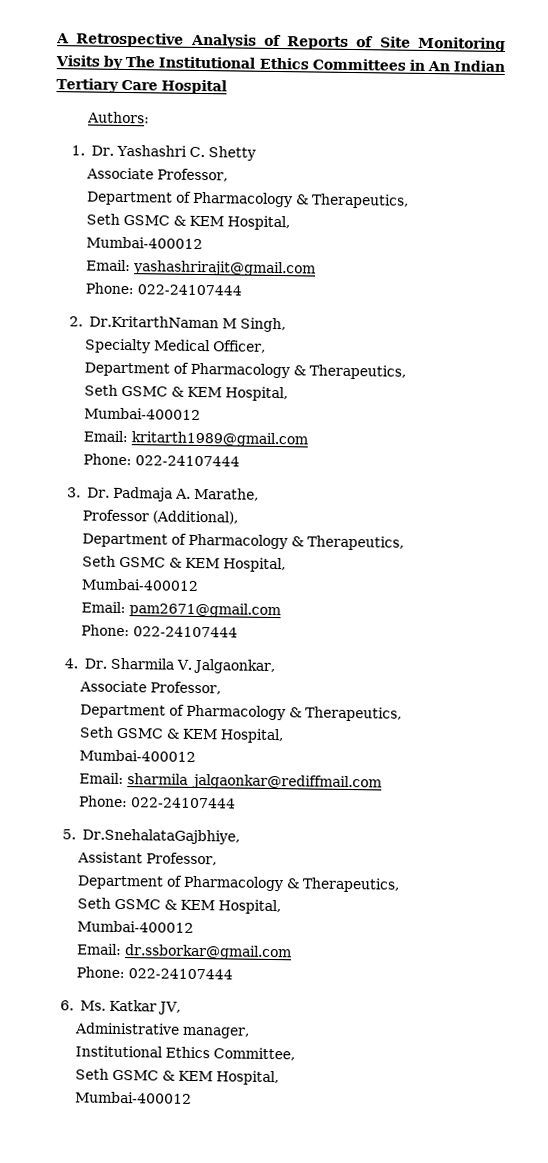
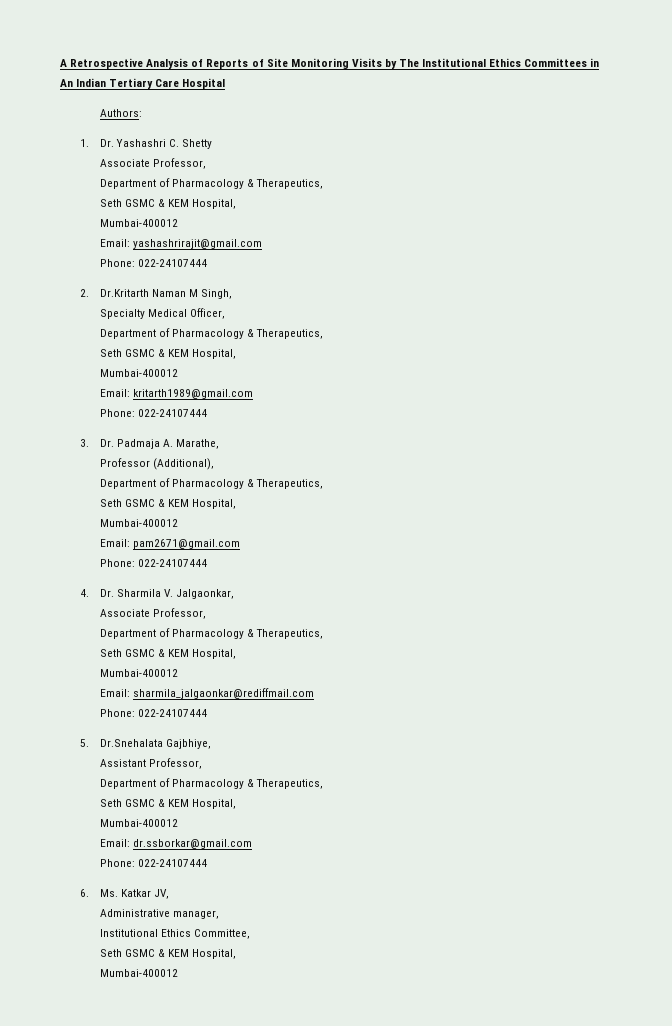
- 2. Dr.KritarthNaman M Singh,
+ 2. Dr.Kritarth Naman M Singh,
- 5. Dr.SnehalataGajbhiye,
+ 5. Dr.Snehalata Gajbhiye,

